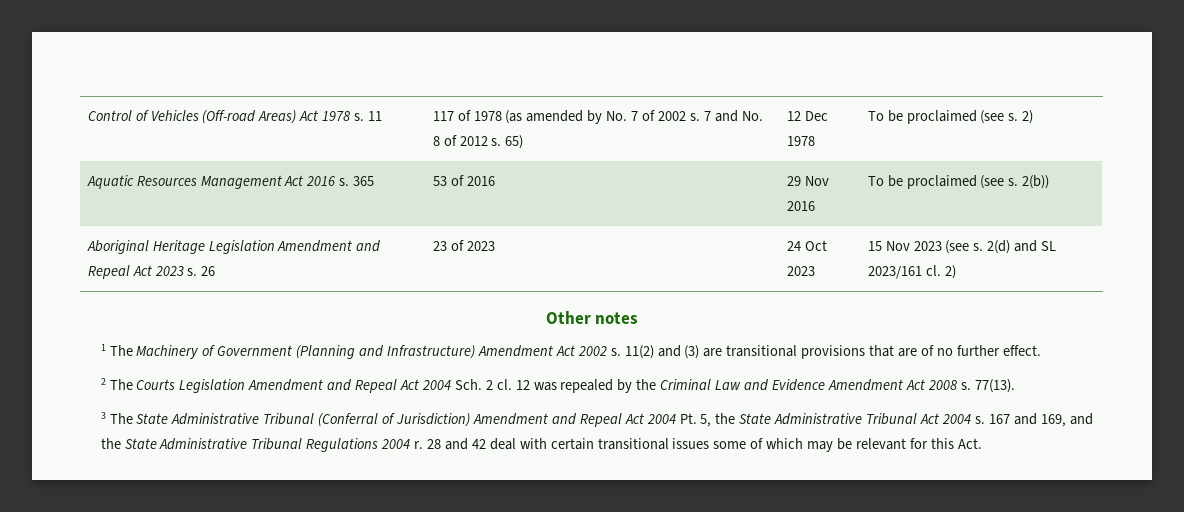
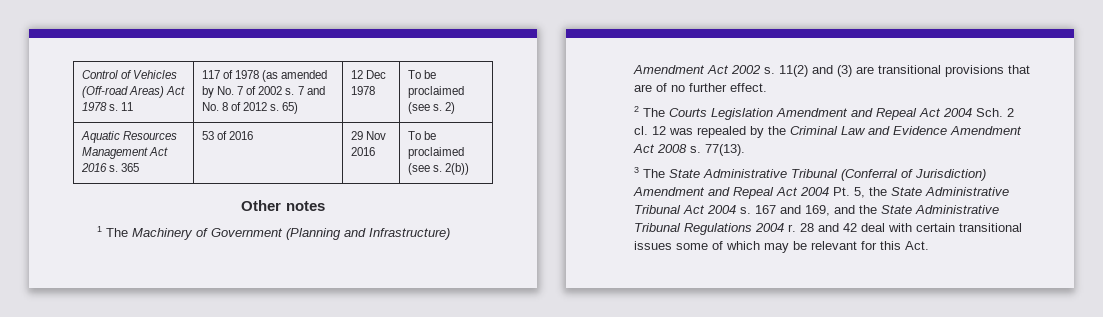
- Aboriginal Heritage Legislation Amendment and Repeal Act 2023 s. 26 | 23 of 2023 | 24 Oct 2023 | 15 Nov 2023 (see s. 2(d) and SL 2023/161 cl. 2)

